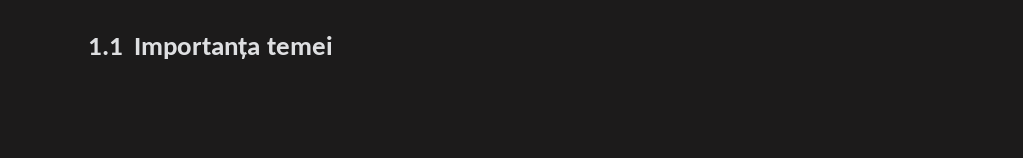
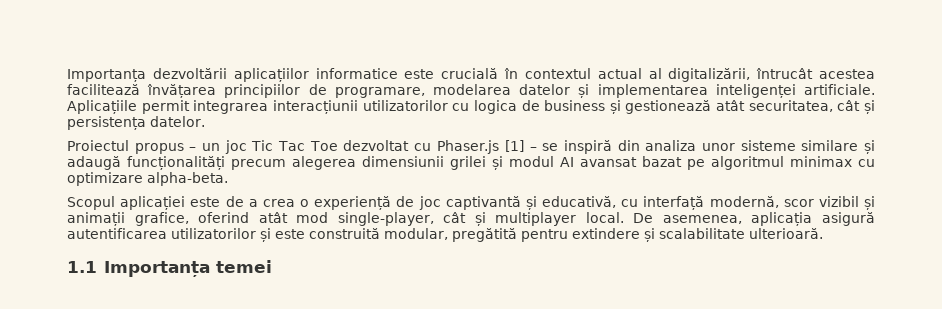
+ Importanța dezvoltării aplicațiilor informatice este crucială în contextul actual al digitalizării, întrucât acestea facilitează învățarea principiilor de programare, modelarea datelor și implementarea inteligenței artificiale. Aplicațiile permit integrarea interacțiunii utilizatorilor cu logica de business și gestionează atât securitatea, cât și persistența datelor.
+ Proiectul propus – un joc Tic Tac Toe dezvoltat cu Phaser.js [1] – se inspiră din analiza unor sisteme similare și adaugă funcționalități precum alegerea dimensiunii grilei și modul AI avansat bazat pe algoritmul minimax cu optimizare alpha-beta.
+ Scopul aplicației este de a crea o experiență de joc captivantă și educativă, cu interfață modernă, scor vizibil și animații grafice, oferind atât mod single-player, cât și multiplayer local. De asemenea, aplicația asigură autentificarea utilizatorilor și este construită modular, pregătită pentru extindere și scalabilitate ulterioară.

